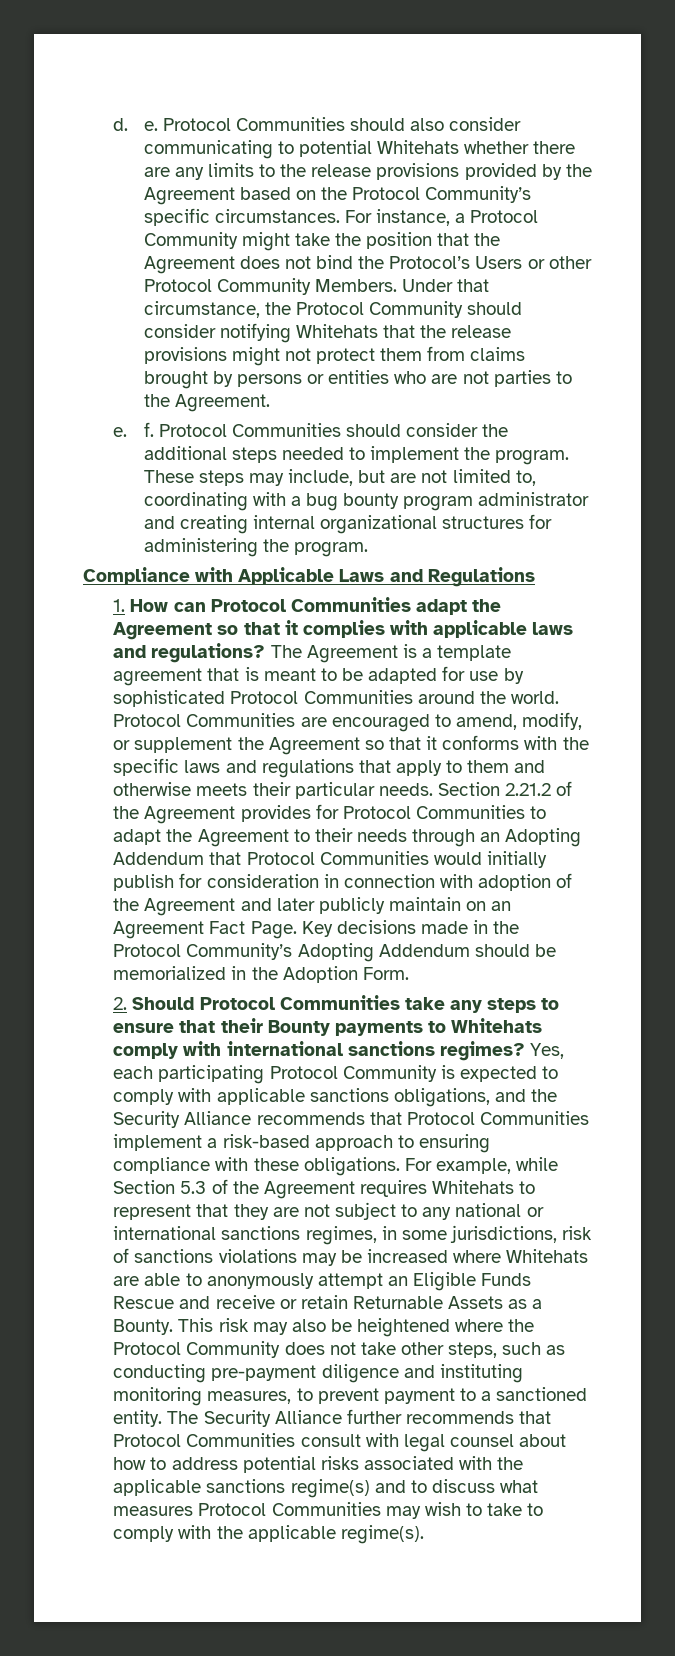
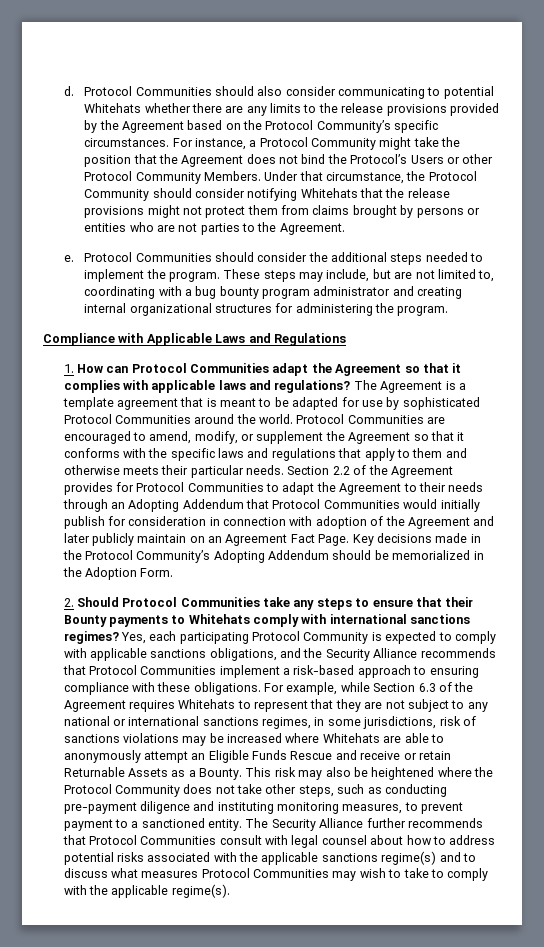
- d. e.
+ d.
- e. f.
+ e.
- Section 2.21.2 of the Agreement provides for Protocol Communities to adapt the Agreement to their needs through an Adopting Addendum that Protocol Communities would initially publish for consideration in connection with adoption of the Agreement and later publicly maintain on an Agreement Fact Page.
+ Section 2.2 of the Agreement provides for Protocol Communities to adapt the Agreement to their needs through an Adopting Addendum that Protocol Communities would initially publish for consideration in connection with adoption of the Agreement and later publicly maintain on an Agreement Fact Page.
- For example, while Section 5.3 of the Agreement requires Whitehats to represent that they are not subject to any national or international sanctions regimes, in some jurisdictions, risk of sanctions violations may be increased where Whitehats are able to anonymously attempt an Eligible Funds Rescue and receive or retain Returnable Assets as a Bounty.
+ For example, while Section 6.3 of the Agreement requires Whitehats to represent that they are not subject to any national or international sanctions regimes, in some jurisdictions, risk of sanctions violations may be increased where Whitehats are able to anonymously attempt an Eligible Funds Rescue and receive or retain Returnable Assets as a Bounty.

